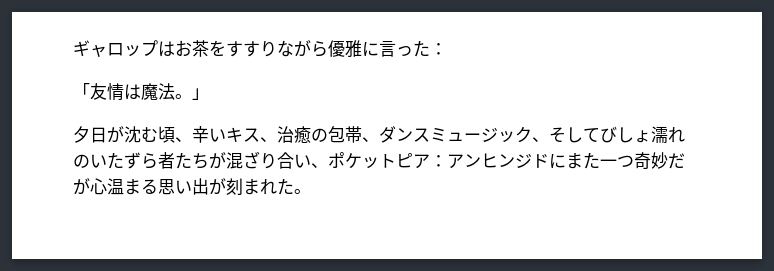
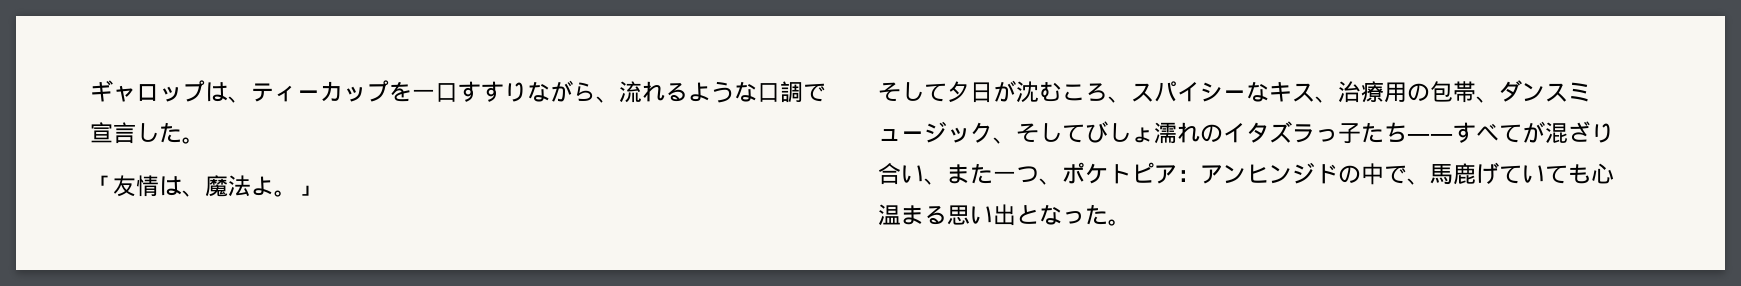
- ギャロップはお茶をすすりながら優雅に言った：
+ ギャロップは、ティーカップを一口すすりながら、流れるような口調で宣言した。
- 「友情は魔法。」
+ 「友情は、魔法よ。」
- 夕日が沈む頃、辛いキス、治癒の包帯、ダンスミュージック、そしてびしょ濡れのいたずら者たちが混ざり合い、ポケットピア：アンヒンジドにまた一つ奇妙だが心温まる思い出が刻まれた。
+ そして夕日が沈むころ、スパイシーなキス、治療用の包帯、ダンスミュージック、そしてびしょ濡れのイタズラっ子たち――すべてが混ざり合い、また一つ、ポケトピア：アンヒンジドの中で、馬鹿げていても心温まる思い出となった。

